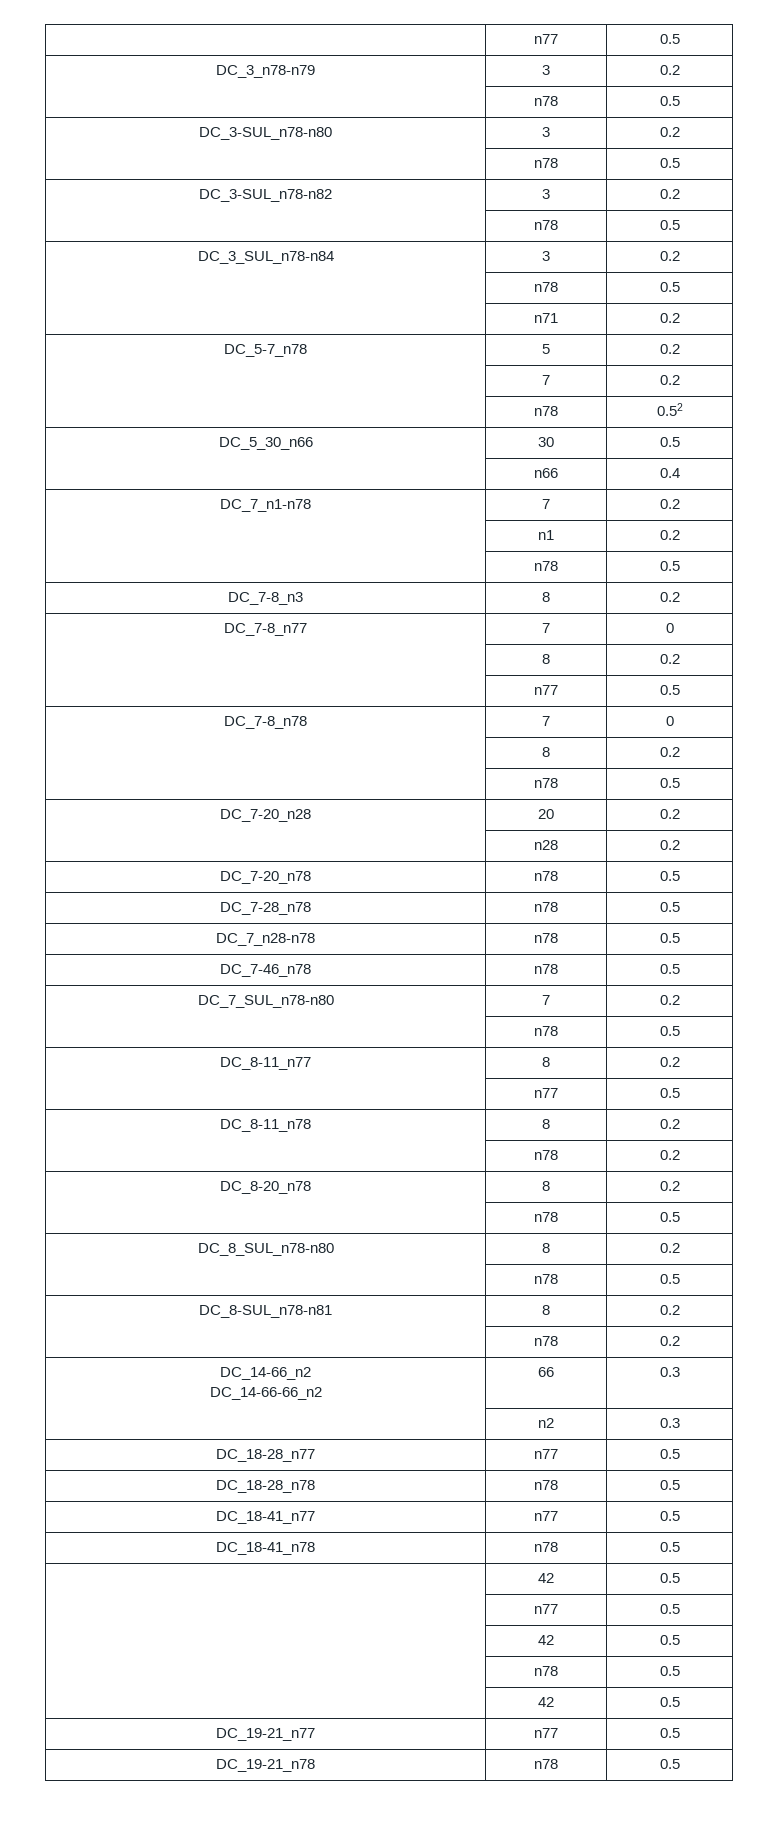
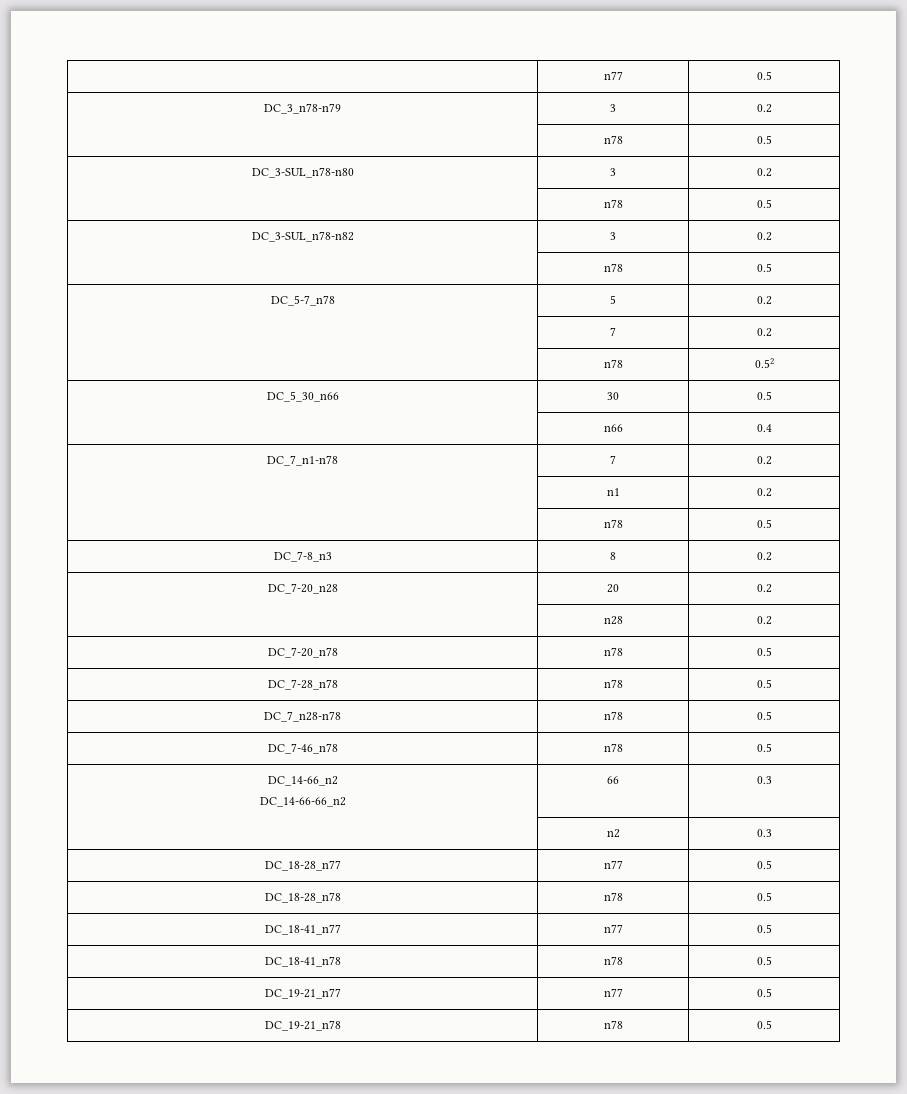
- DC_3_SUL_n78-n84 | 3 | 0.2
- | n78 | 0.5
- | n71 | 0.2
- DC_7-8_n77 | 7 | 0
- | 8 | 0.2
- | n77 | 0.5
- DC_7-8_n78 | 7 | 0
- | 8 | 0.2
- | n78 | 0.5
- DC_7_SUL_n78-n80 | 7 | 0.2
- | n78 | 0.5
- DC_8-11_n77 | 8 | 0.2
- | n77 | 0.5
- DC_8-11_n78 | 8 | 0.2
- | n78 | 0.2
- DC_8-20_n78 | 8 | 0.2
- | n78 | 0.5
- DC_8_SUL_n78-n80 | 8 | 0.2
- | n78 | 0.5
- DC_8-SUL_n78-n81 | 8 | 0.2
- | n78 | 0.2
  DC_18-41_n78 | n78 | 0.5
- | 42 | 0.5
- | n77 | 0.5
- | 42 | 0.5
- | n78 | 0.5
- | 42 | 0.5

